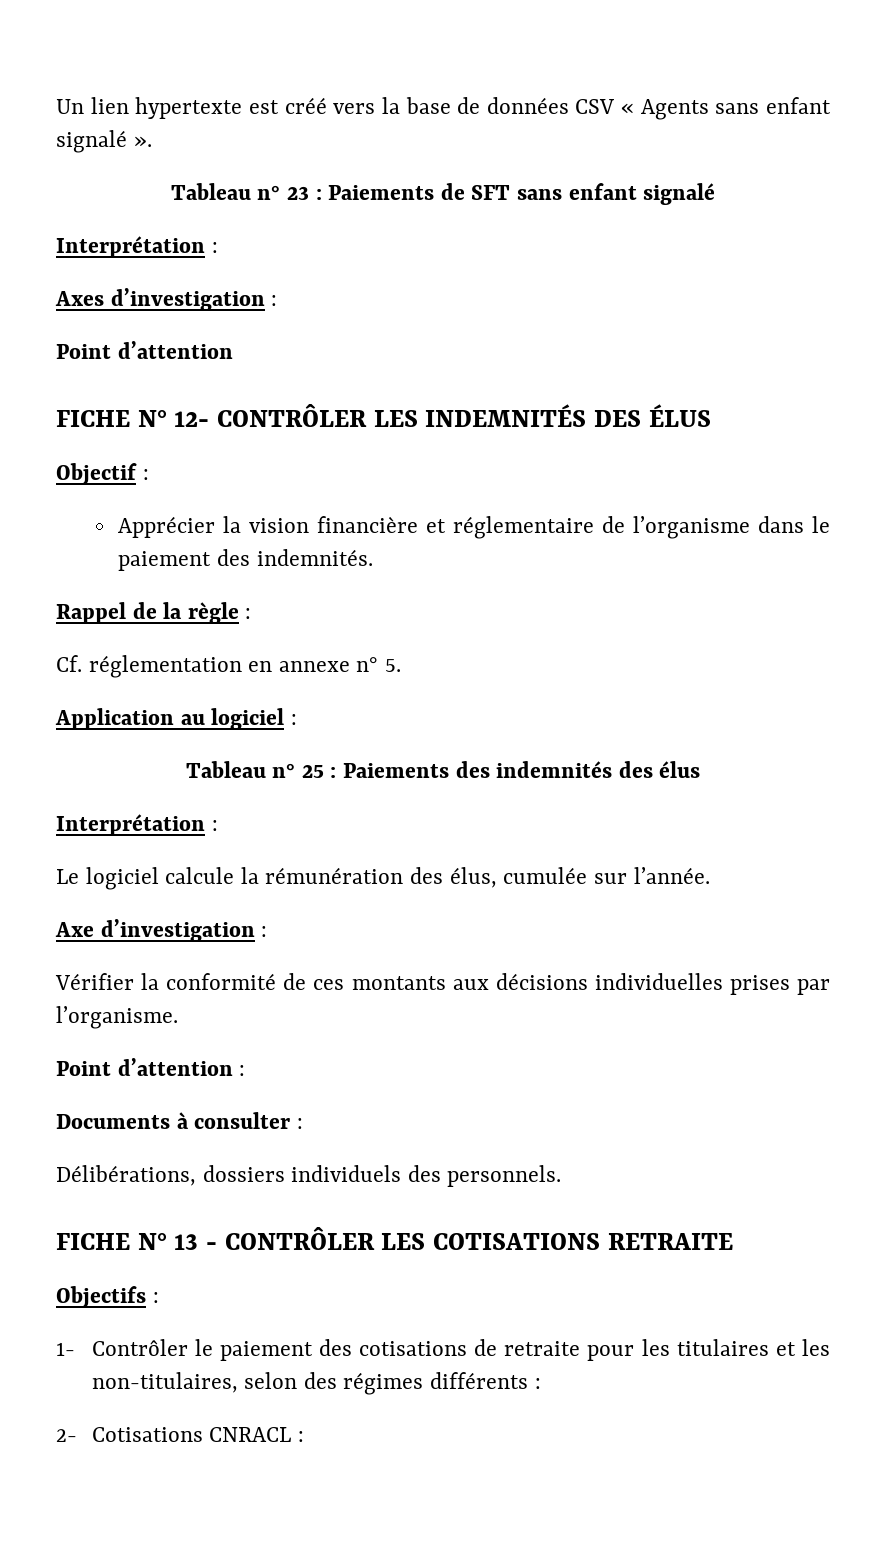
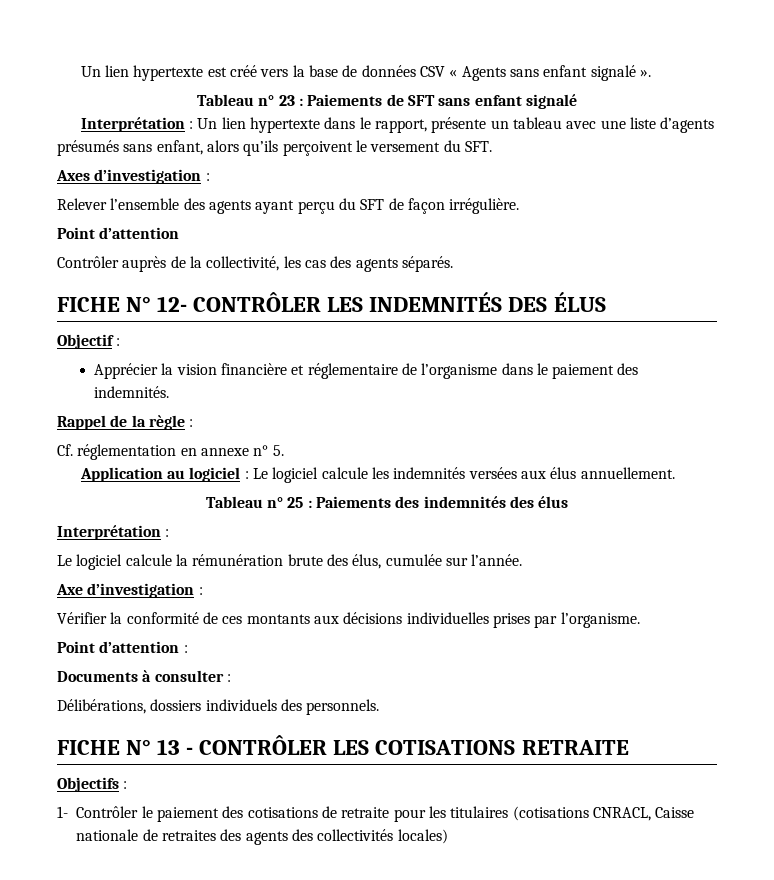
  Tableau n° 23 : Paiements de SFT sans enfant signalé
- Interprétation :
+ Interprétation : Un lien hypertexte dans le rapport, présente un tableau avec une liste d’agents présumés sans enfant, alors qu’ils perçoivent le versement du SFT.
  Axes d’investigation :
+ Relever l’ensemble des agents ayant perçu du SFT de façon irrégulière.
  Point d’attention
+ Contrôler auprès de la collectivité, les cas des agents séparés.
- Application au logiciel :
+ Application au logiciel : Le logiciel calcule les indemnités versées aux élus annuellement.
- Le logiciel calcule la rémunération des élus, cumulée sur l’année.
+ Le logiciel calcule la rémunération brute des élus, cumulée sur l’année.
- 1- Contrôler le paiement des cotisations de retraite pour les titulaires et les non-titulaires, selon des régimes différents :
- 2- Cotisations CNRACL :
+ 1- Contrôler le paiement des cotisations de retraite pour les titulaires (cotisations CNRACL, Caisse nationale de retraites des agents des collectivités locales)

